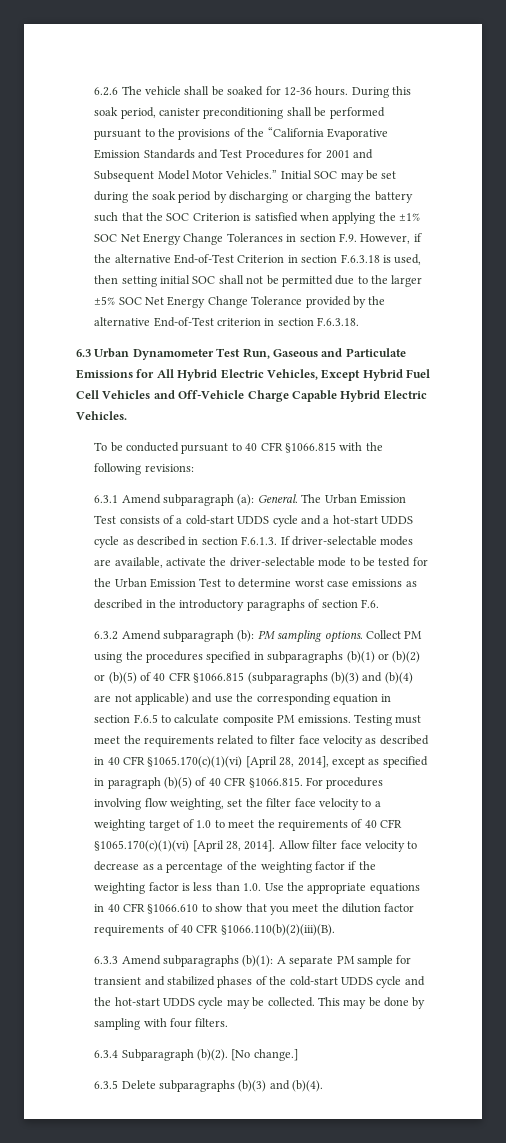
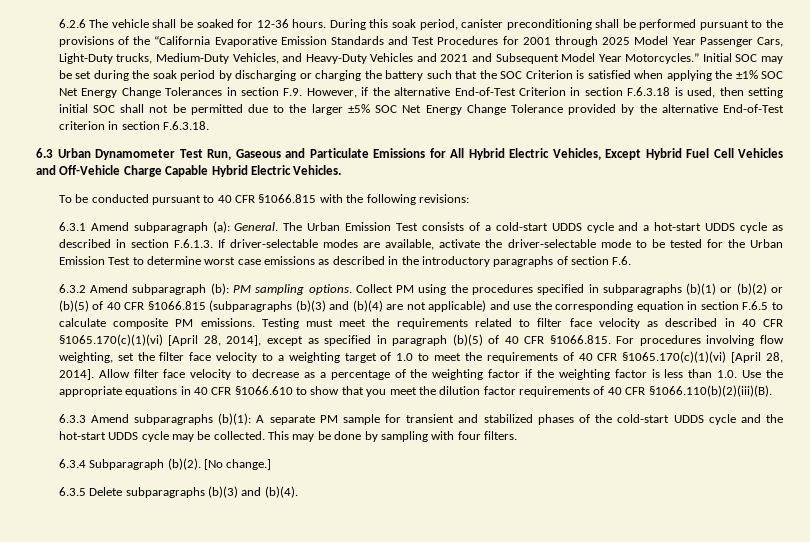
- During this soak period, canister preconditioning shall be performed pursuant to the provisions of the “California Evaporative Emission Standards and Test Procedures for 2001 and Subsequent Model Motor Vehicles.”
+ During this soak period, canister preconditioning shall be performed pursuant to the provisions of the “California Evaporative Emission Standards and Test Procedures for 2001 through 2025 Model Year Passenger Cars, Light-Duty trucks, Medium-Duty Vehicles, and Heavy-Duty Vehicles and 2021 and Subsequent Model Year Motorcycles.”

